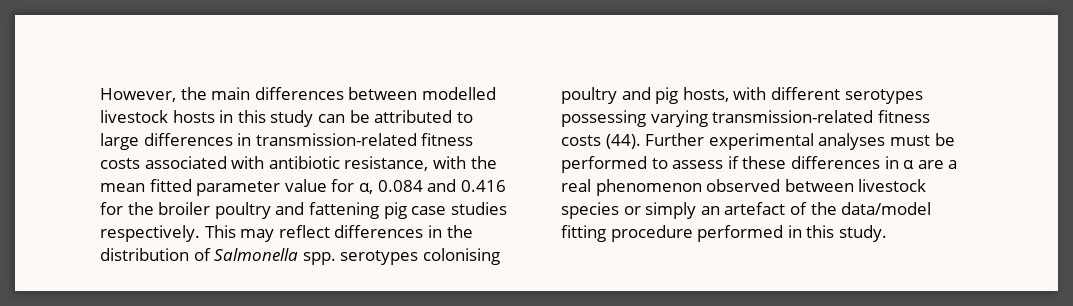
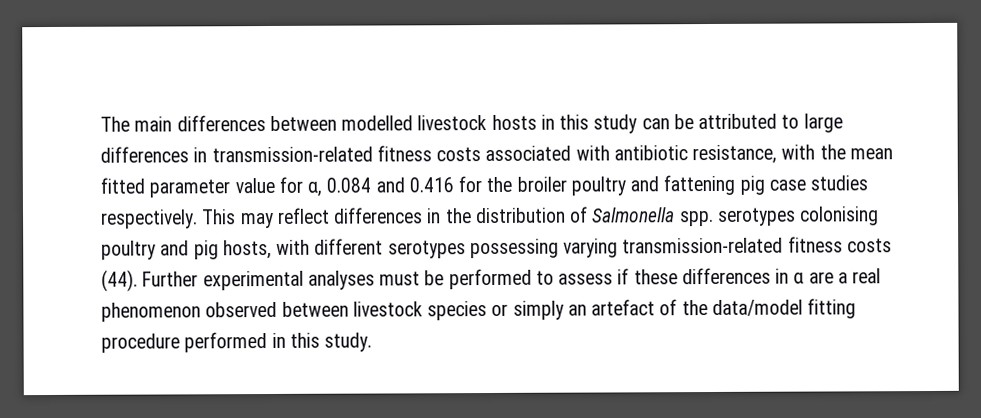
- However, the main differences between modelled livestock hosts in this study can be attributed to large differences in transmission-related fitness costs associated with antibiotic resistance, with the mean fitted parameter value for α, 0.084 and 0.416 for the broiler poultry and fattening pig case studies respectively.
+ The main differences between modelled livestock hosts in this study can be attributed to large differences in transmission-related fitness costs associated with antibiotic resistance, with the mean fitted parameter value for α, 0.084 and 0.416 for the broiler poultry and fattening pig case studies respectively.

